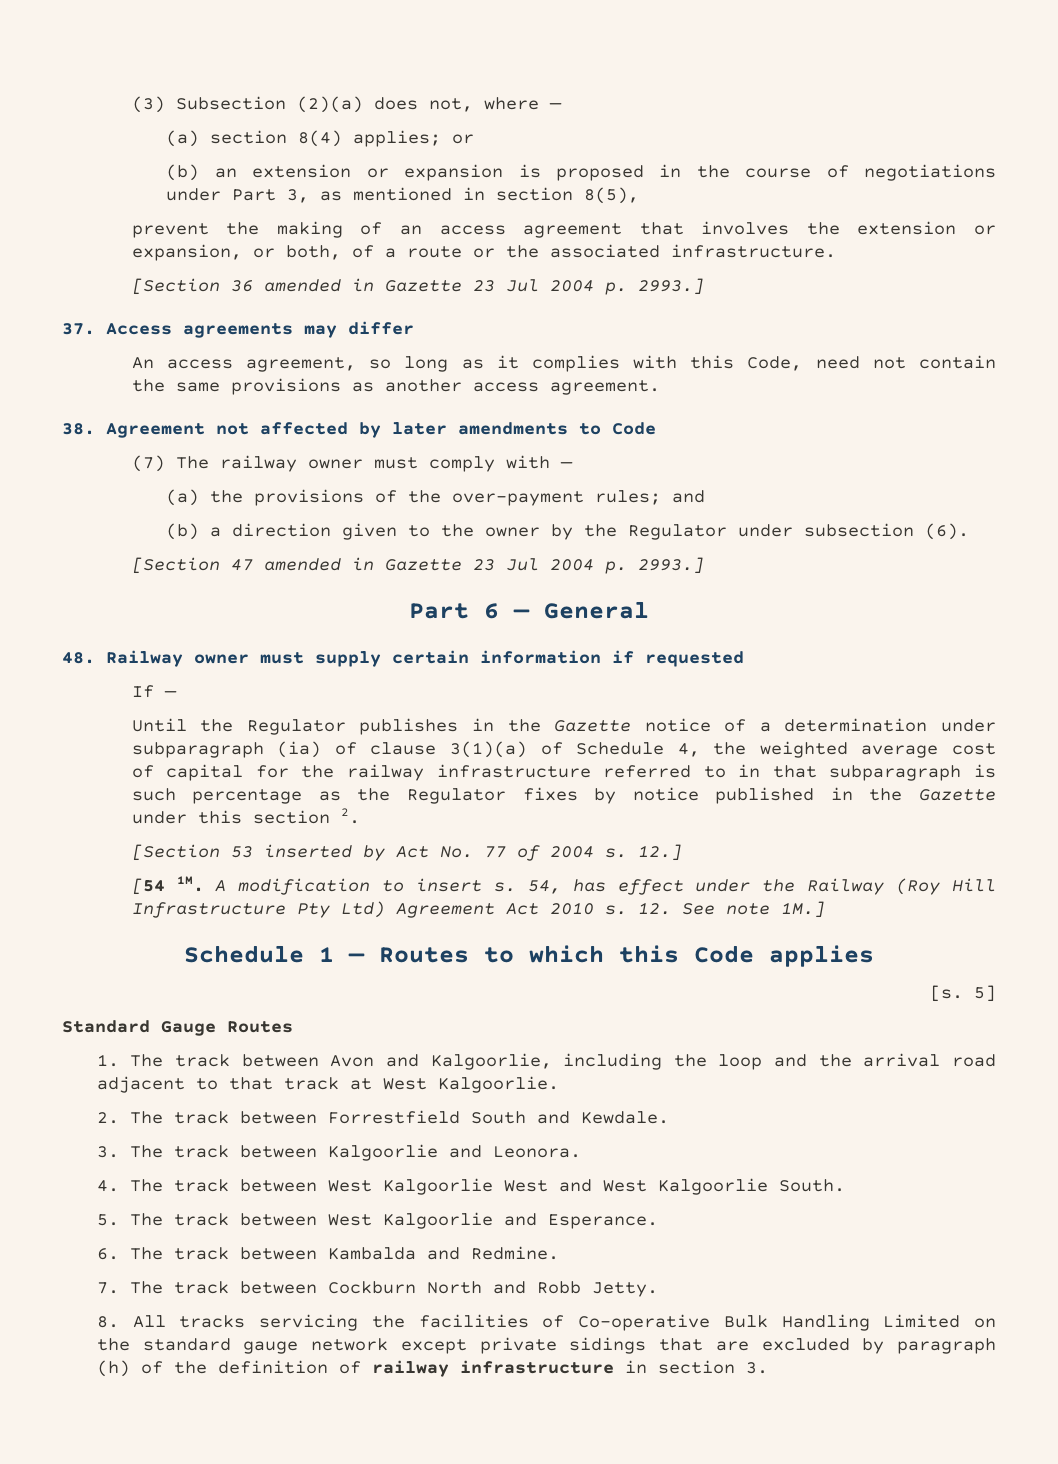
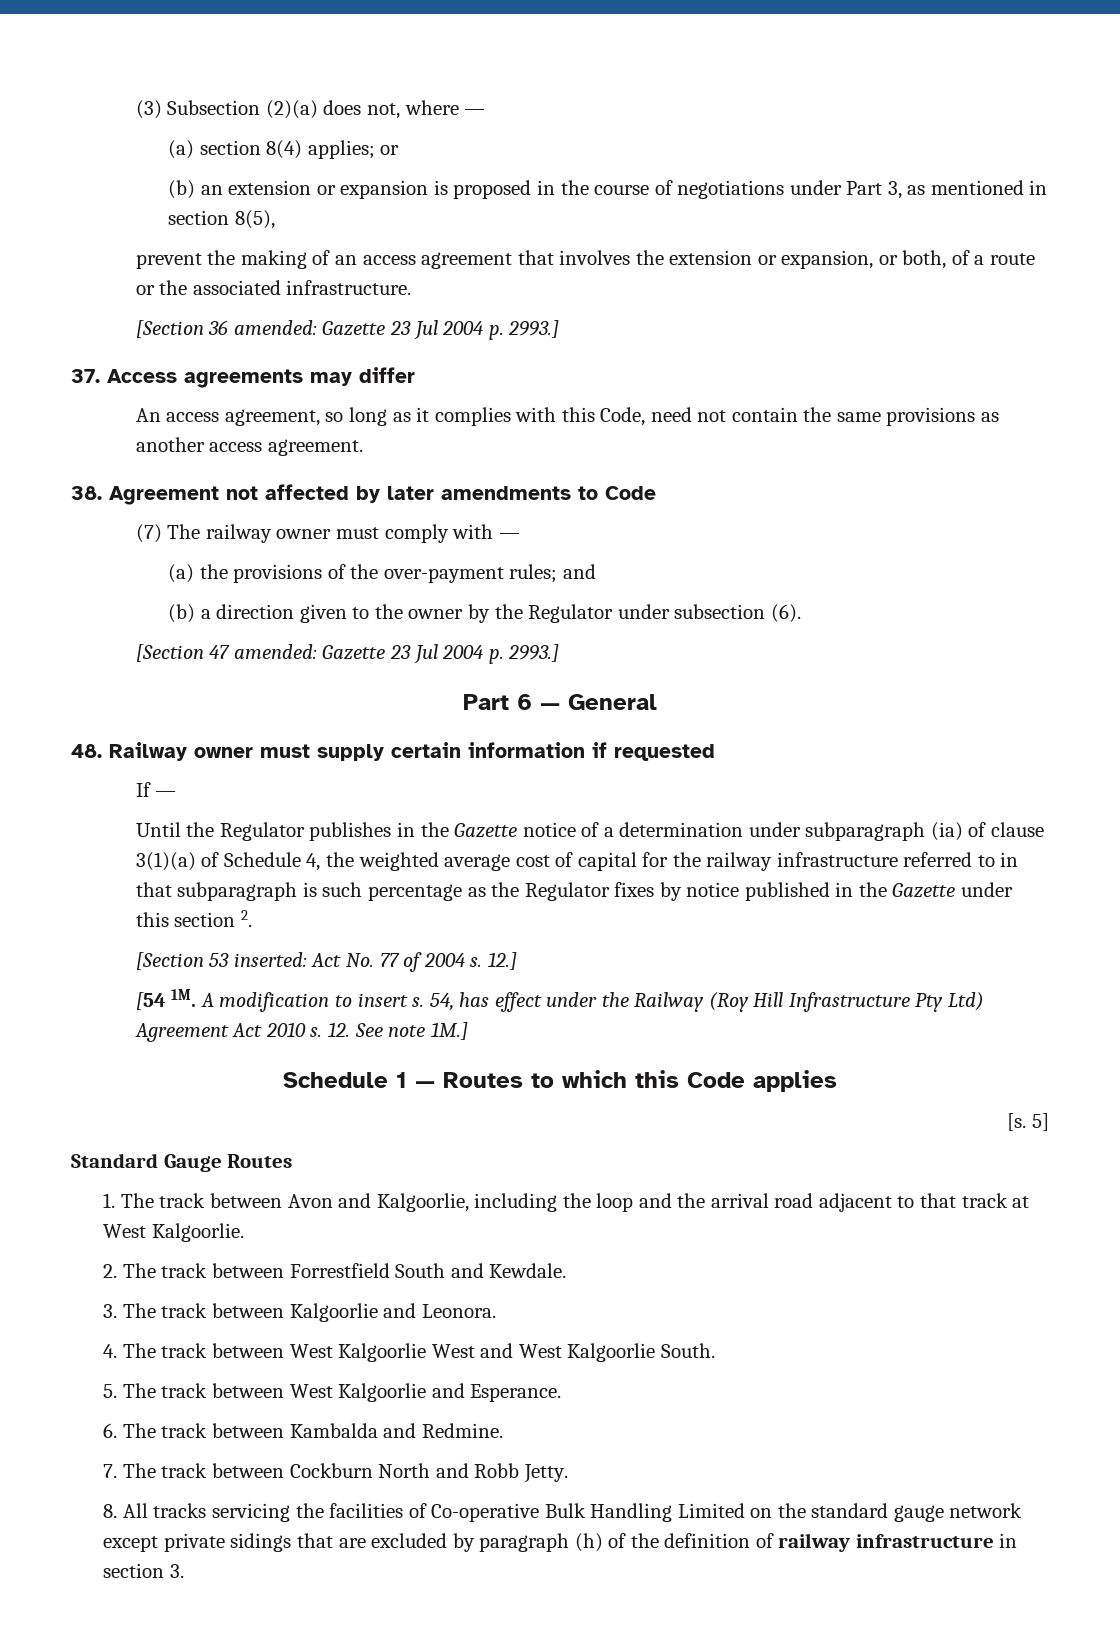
- [Section 36 amended in Gazette 23 Jul 2004 p. 2993.]
+ [Section 36 amended: Gazette 23 Jul 2004 p. 2993.]
- [Section 47 amended in Gazette 23 Jul 2004 p. 2993.]
+ [Section 47 amended: Gazette 23 Jul 2004 p. 2993.]
- [Section 53 inserted by Act No. 77 of 2004 s.
+ [Section 53 inserted: Act No. 77 of 2004 s.

